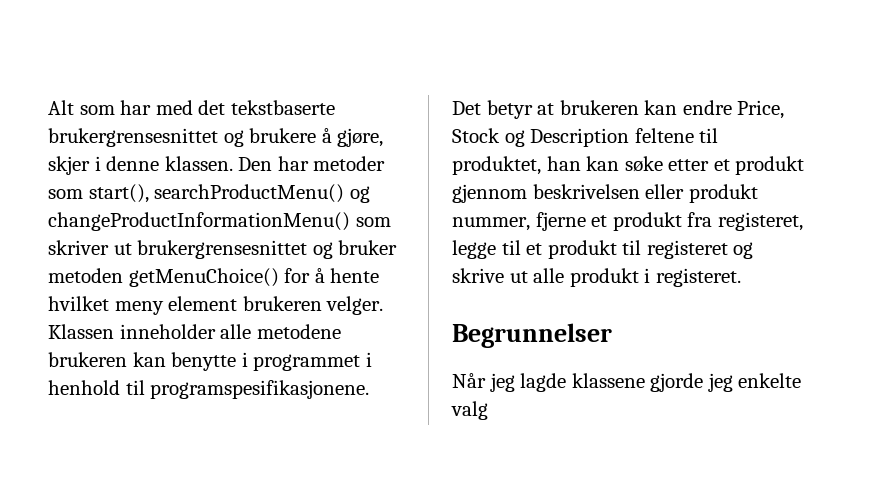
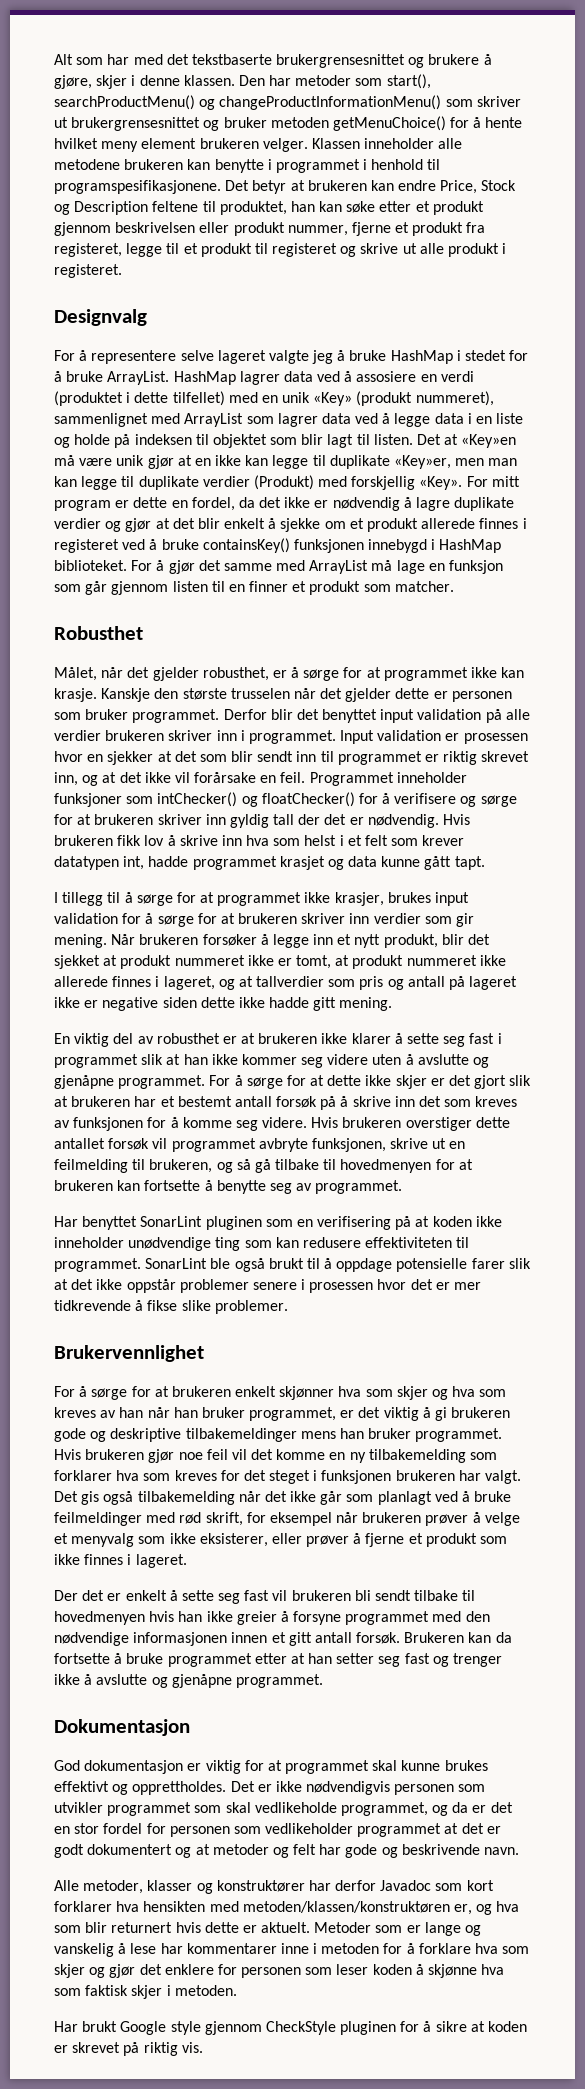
- Begrunnelser
- Når jeg lagde klassene gjorde jeg enkelte valg
+ Designvalg
+ For å representere selve lageret valgte jeg å bruke HashMap i stedet for å bruke ArrayList. HashMap lagrer data ved å assosiere en verdi (produktet i dette tilfellet) med en unik «Key» (produkt nummeret), sammenlignet med ArrayList som lagrer data ved å legge data i en liste og holde på indeksen til objektet som blir lagt til listen. Det at «Key»en må være unik gjør at en ikke kan legge til duplikate «Key»er, men man kan legge til duplikate verdier (Produkt) med forskjellig «Key». For mitt program er dette en fordel, da det ikke er nødvendig å lagre duplikate verdier og gjør at det blir enkelt å sjekke om et produkt allerede finnes i registeret ved å bruke containsKey() funksjonen innebygd i HashMap biblioteket. For å gjør det samme med ArrayList må lage en funksjon som går gjennom listen til en finner et produkt som matcher.
+ Robusthet
+ Målet, når det gjelder robusthet, er å sørge for at programmet ikke kan krasje. Kanskje den største trusselen når det gjelder dette er personen som bruker programmet. Derfor blir det benyttet input validation på alle verdier brukeren skriver inn i programmet. Input validation er prosessen hvor en sjekker at det som blir sendt inn til programmet er riktig skrevet inn, og at det ikke vil forårsake en feil. Programmet inneholder funksjoner som intChecker() og floatChecker() for å verifisere og sørge for at brukeren skriver inn gyldig tall der det er nødvendig. Hvis brukeren fikk lov å skrive inn hva som helst i et felt som krever datatypen int, hadde programmet krasjet og data kunne gått tapt.
+ I tillegg til å sørge for at programmet ikke krasjer, brukes input validation for å sørge for at brukeren skriver inn verdier som gir mening. Når brukeren forsøker å legge inn et nytt produkt, blir det sjekket at produkt nummeret ikke er tomt, at produkt nummeret ikke allerede finnes i lageret, og at tallverdier som pris og antall på lageret ikke er negative siden dette ikke hadde gitt mening.
+ En viktig del av robusthet er at brukeren ikke klarer å sette seg fast i programmet slik at han ikke kommer seg videre uten å avslutte og gjenåpne programmet. For å sørge for at dette ikke skjer er det gjort slik at brukeren har et bestemt antall forsøk på å skrive inn det som kreves av funksjonen for å komme seg videre. Hvis brukeren overstiger dette antallet forsøk vil programmet avbryte funksjonen, skrive ut en feilmelding til brukeren, og så gå tilbake til hovedmenyen for at brukeren kan fortsette å benytte seg av programmet.
+ Har benyttet SonarLint pluginen som en verifisering på at koden ikke inneholder unødvendige ting som kan redusere effektiviteten til programmet. SonarLint ble også brukt til å oppdage potensielle farer slik at det ikke oppstår problemer senere i prosessen hvor det er mer tidkrevende å fikse slike problemer.
+ Brukervennlighet
+ For å sørge for at brukeren enkelt skjønner hva som skjer og hva som kreves av han når han bruker programmet, er det viktig å gi brukeren gode og deskriptive tilbakemeldinger mens han bruker programmet. Hvis brukeren gjør noe feil vil det komme en ny tilbakemelding som forklarer hva som kreves for det steget i funksjonen brukeren har valgt. Det gis også tilbakemelding når det ikke går som planlagt ved å bruke feilmeldinger med rød skrift, for eksempel når brukeren prøver å velge et menyvalg som ikke eksisterer, eller prøver å fjerne et produkt som ikke finnes i lageret.
+ Der det er enkelt å sette seg fast vil brukeren bli sendt tilbake til hovedmenyen hvis han ikke greier å forsyne programmet med den nødvendige informasjonen innen et gitt antall forsøk. Brukeren kan da fortsette å bruke programmet etter at han setter seg fast og trenger ikke å avslutte og gjenåpne programmet.
+ Dokumentasjon
+ God dokumentasjon er viktig for at programmet skal kunne brukes effektivt og opprettholdes. Det er ikke nødvendigvis personen som utvikler programmet som skal vedlikeholde programmet, og da er det en stor fordel for personen som vedlikeholder programmet at det er godt dokumentert og at metoder og felt har gode og beskrivende navn.
+ Alle metoder, klasser og konstruktører har derfor Javadoc som kort forklarer hva hensikten med metoden/klassen/konstruktøren er, og hva som blir returnert hvis dette er aktuelt. Metoder som er lange og vanskelig å lese har kommentarer inne i metoden for å forklare hva som skjer og gjør det enklere for personen som leser koden å skjønne hva som faktisk skjer i metoden.
+ Har brukt Google style gjennom CheckStyle pluginen for å sikre at koden er skrevet på riktig vis.

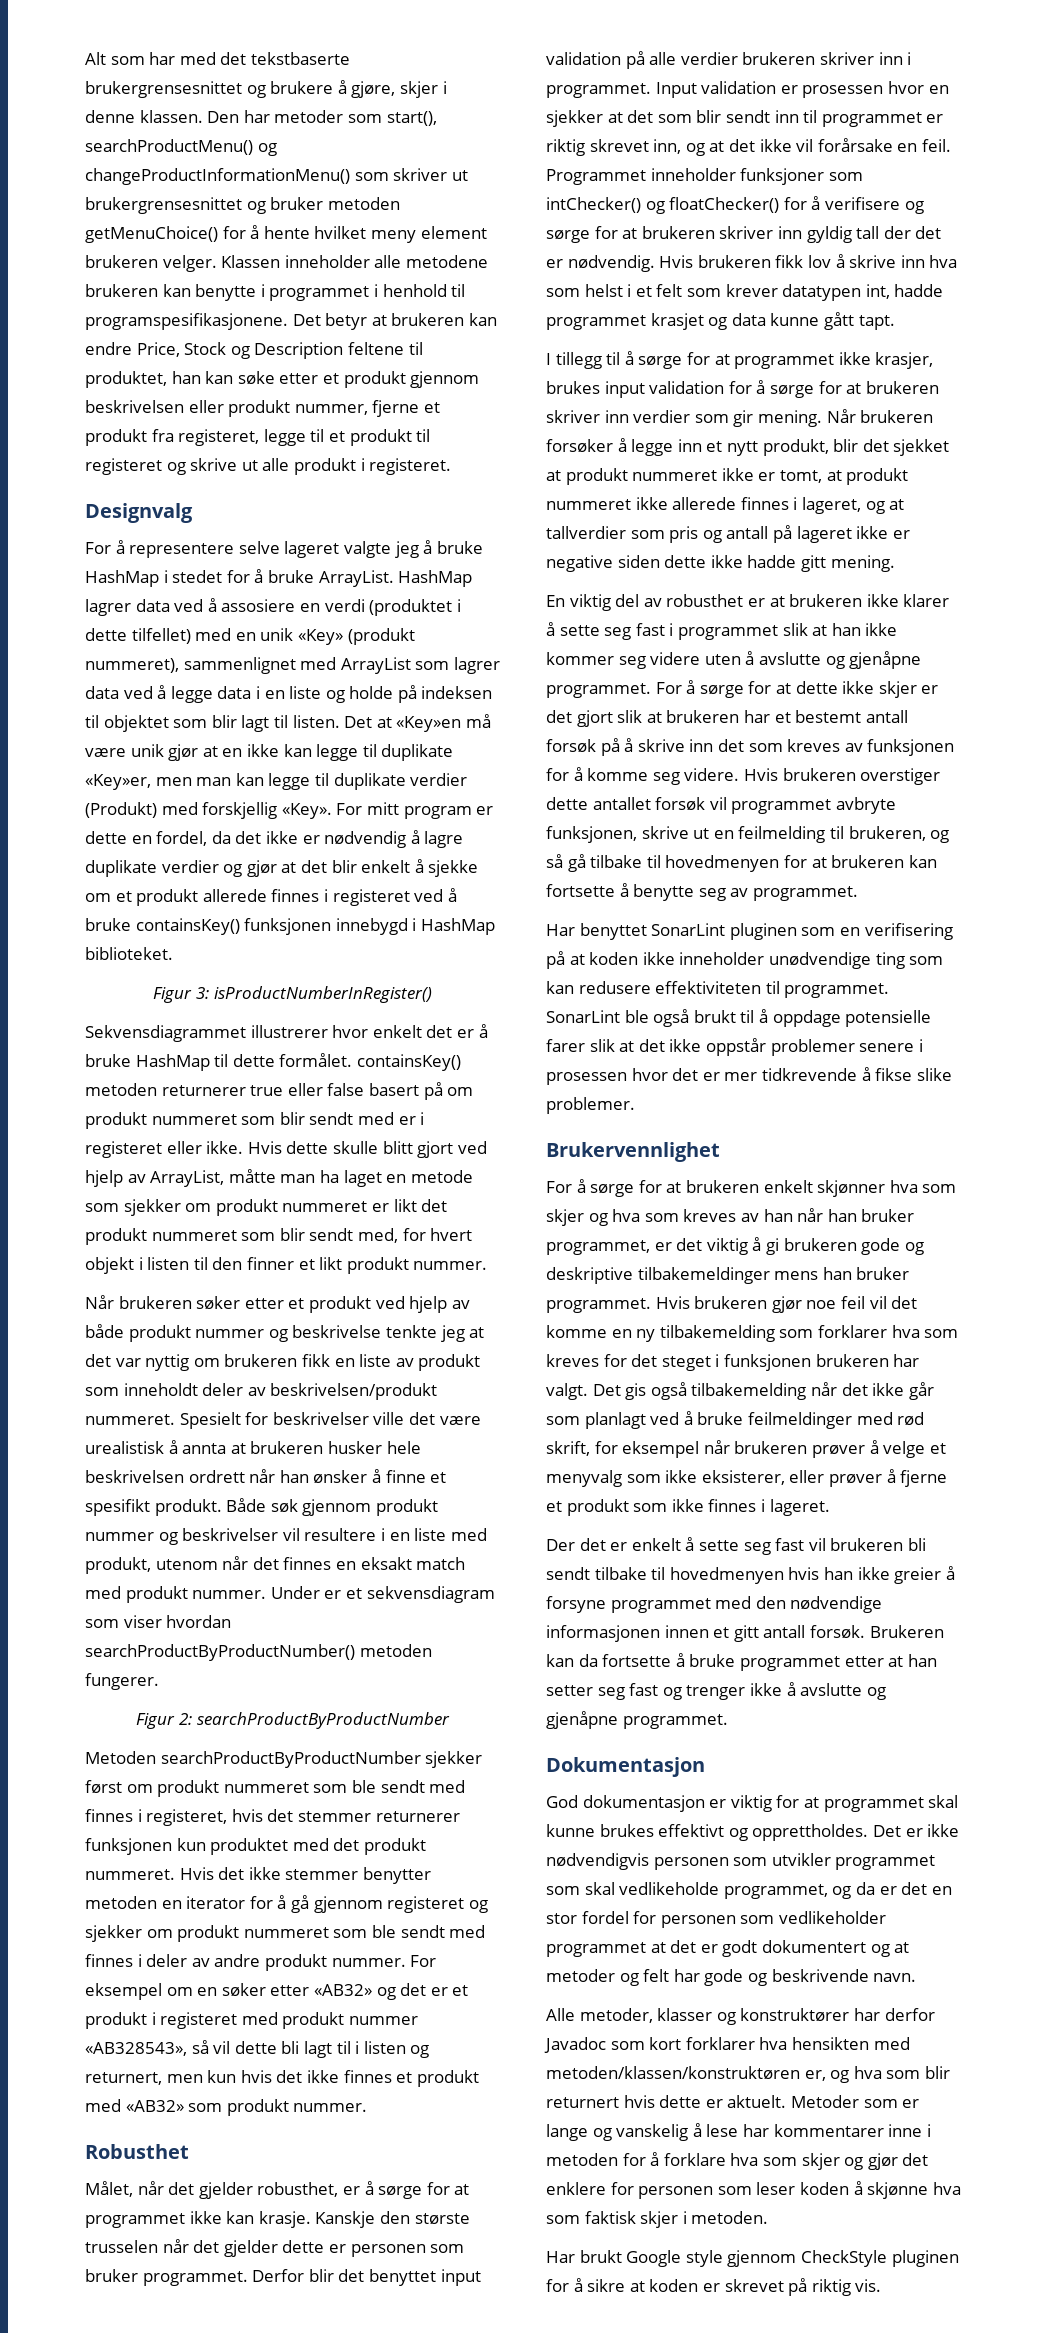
- For mitt program er dette en fordel, da det ikke er nødvendig å lagre duplikate verdier og gjør at det blir enkelt å sjekke om et produkt allerede finnes i registeret ved å bruke containsKey() funksjonen innebygd i HashMap biblioteket. For å gjør det samme med ArrayList må lage en funksjon som går gjennom listen til en finner et produkt som matcher.
+ For mitt program er dette en fordel, da det ikke er nødvendig å lagre duplikate verdier og gjør at det blir enkelt å sjekke om et produkt allerede finnes i registeret ved å bruke containsKey() funksjonen innebygd i HashMap biblioteket.
+ Figur 3: isProductNumberInRegister()
+ Sekvensdiagrammet illustrerer hvor enkelt det er å bruke HashMap til dette formålet. containsKey() metoden returnerer true eller false basert på om produkt nummeret som blir sendt med er i registeret eller ikke. Hvis dette skulle blitt gjort ved hjelp av ArrayList, måtte man ha laget en metode som sjekker om produkt nummeret er likt det produkt nummeret som blir sendt med, for hvert objekt i listen til den finner et likt produkt nummer.
+ Når brukeren søker etter et produkt ved hjelp av både produkt nummer og beskrivelse tenkte jeg at det var nyttig om brukeren fikk en liste av produkt som inneholdt deler av beskrivelsen/produkt nummeret. Spesielt for beskrivelser ville det være urealistisk å annta at brukeren husker hele beskrivelsen ordrett når han ønsker å finne et spesifikt produkt. Både søk gjennom produkt nummer og beskrivelser vil resultere i en liste med produkt, utenom når det finnes en eksakt match med produkt nummer. Under er et sekvensdiagram som viser hvordan searchProductByProductNumber() metoden fungerer.
+ Figur 2: searchProductByProductNumber
+ Metoden searchProductByProductNumber sjekker først om produkt nummeret som ble sendt med finnes i registeret, hvis det stemmer returnerer funksjonen kun produktet med det produkt nummeret. Hvis det ikke stemmer benytter metoden en iterator for å gå gjennom registeret og sjekker om produkt nummeret som ble sendt med finnes i deler av andre produkt nummer. For eksempel om en søker etter «AB32» og det er et produkt i registeret med produkt nummer «AB328543», så vil dette bli lagt til i listen og returnert, men kun hvis det ikke finnes et produkt med «AB32» som produkt nummer.

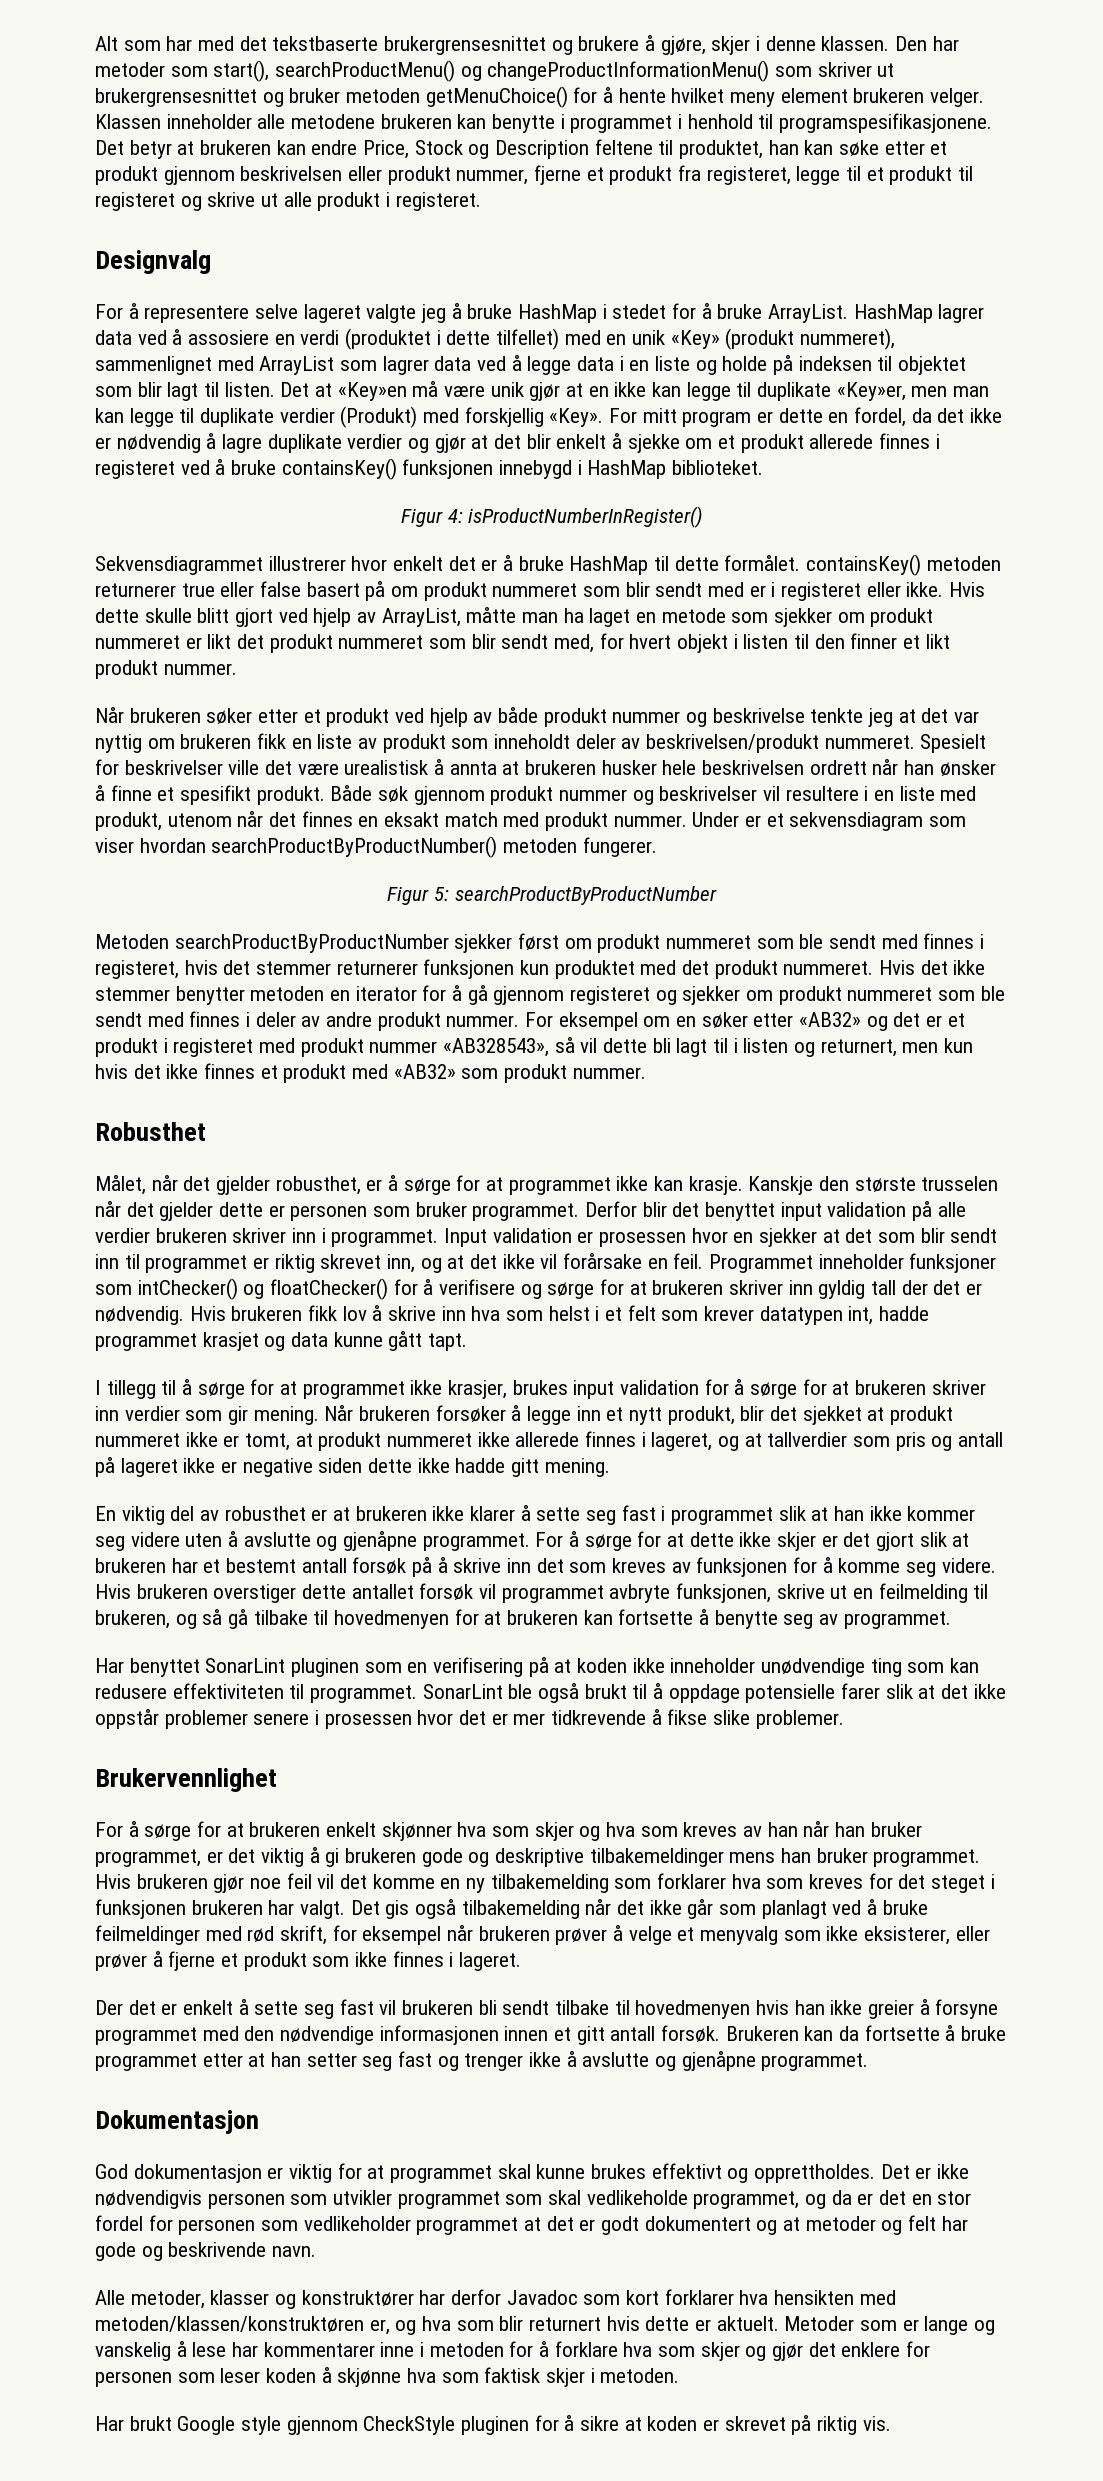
- Figur 3: isProductNumberInRegister()
+ Figur 4: isProductNumberInRegister()
- Figur 2: searchProductByProductNumber
+ Figur 5: searchProductByProductNumber

